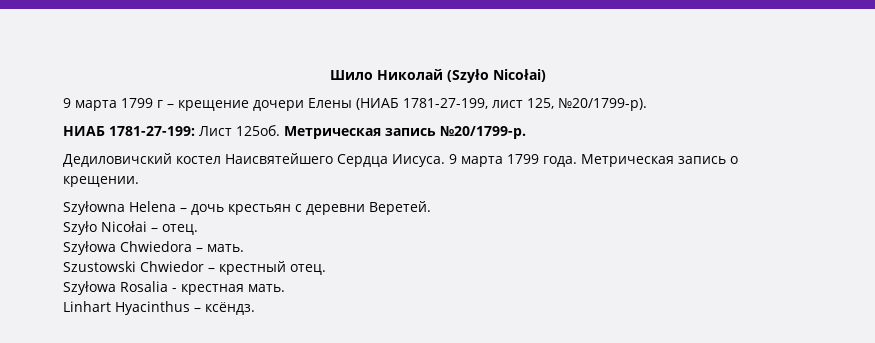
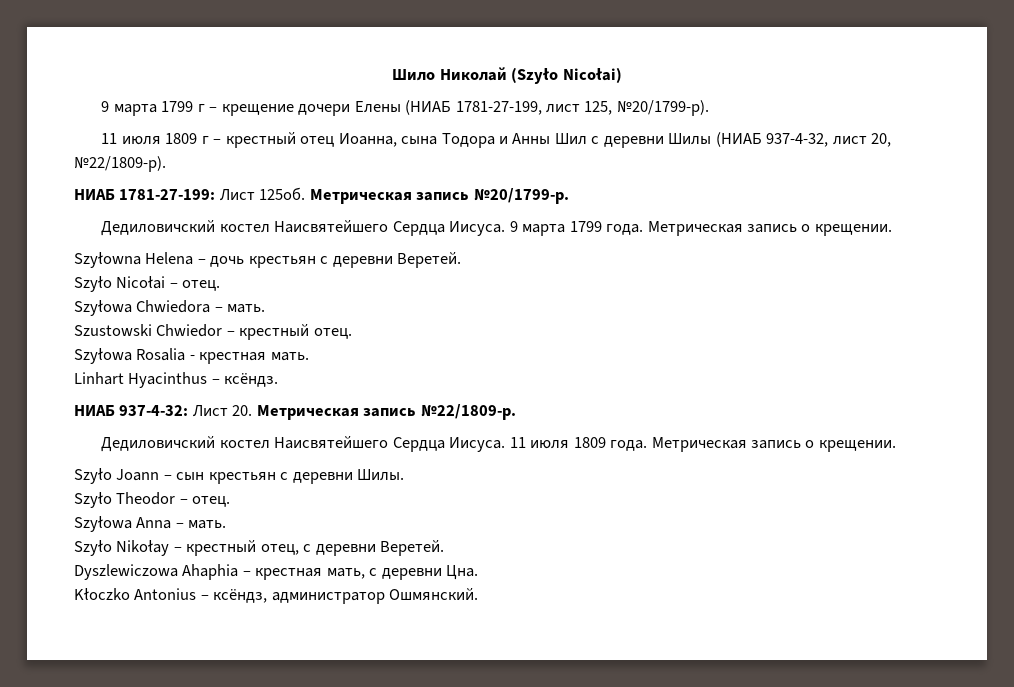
+ 11 июля 1809 г – крестный отец Иоанна, сына Тодора и Анны Шил с деревни Шилы (НИАБ 937-4-32, лист 20, №22/1809-р).
+ НИАБ 937-4-32: Лист 20. Метрическая запись №22/1809-р.
+ Дедиловичский костел Наисвятейшего Сердца Иисуса. 11 июля 1809 года. Метрическая запись о крещении.
+ Szyło Joann – сын крестьян с деревни Шилы.
+ Szyło Theodor – отец.
+ Szyłowa Anna – мать.
+ Szyło Nikołay – крестный отец, с деревни Веретей.
+ Dyszlewiczowa Ahaphia – крестная мать, с деревни Цна.
+ Kłoczko Antonius – ксёндз, администратор Ошмянский.

